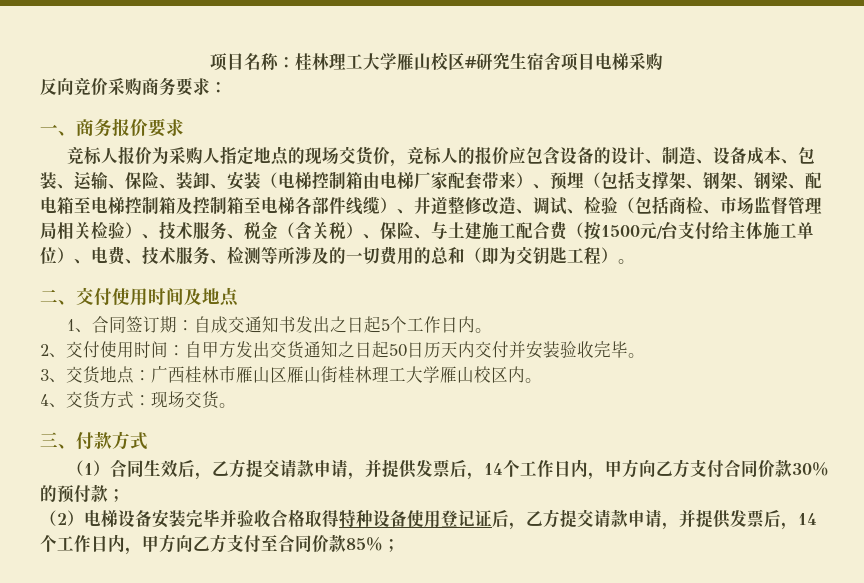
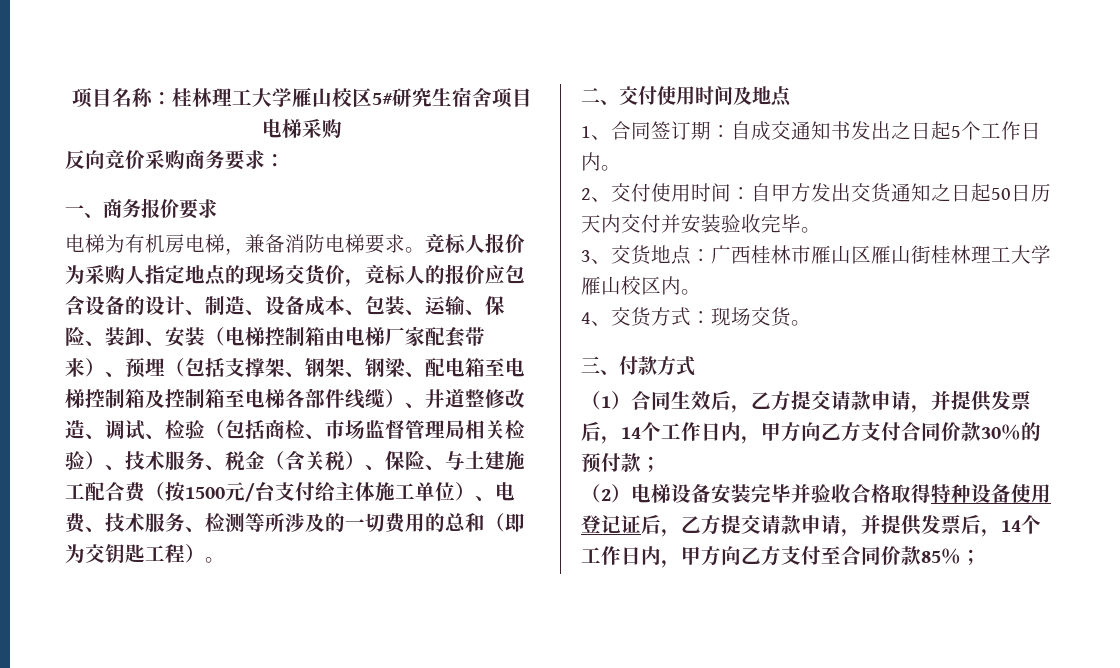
- 项目名称：桂林理工大学雁山校区#研究生宿舍项目电梯采购
+ 项目名称：桂林理工大学雁山校区5#研究生宿舍项目电梯采购
+ 电梯为有机房电梯，兼备消防电梯要求。

